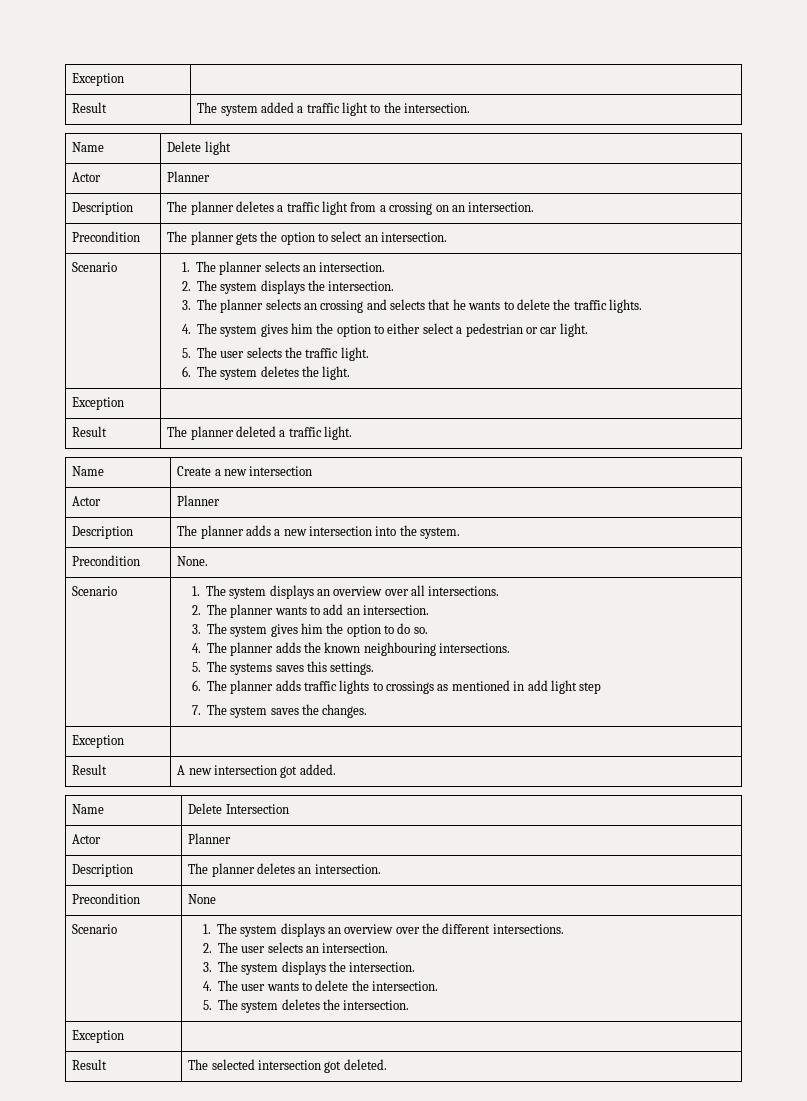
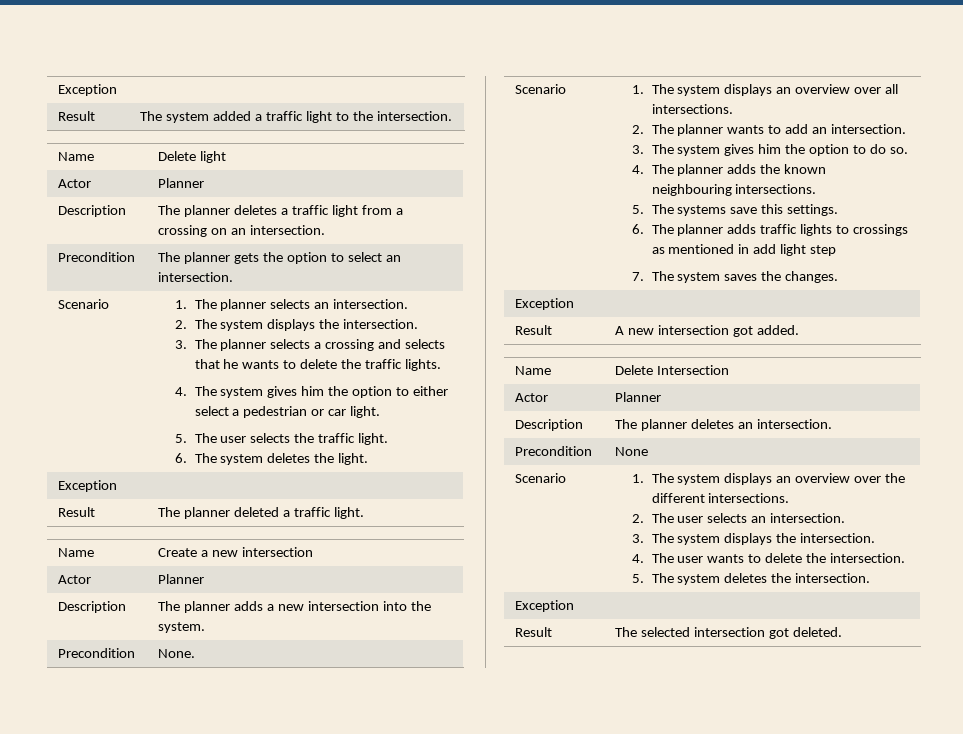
- 3. The planner selects an crossing and selects that he wants to delete the traffic lights.
+ 3. The planner selects a crossing and selects that he wants to delete the traffic lights.
- 5. The systems saves this settings.
+ 5. The systems save this settings.

